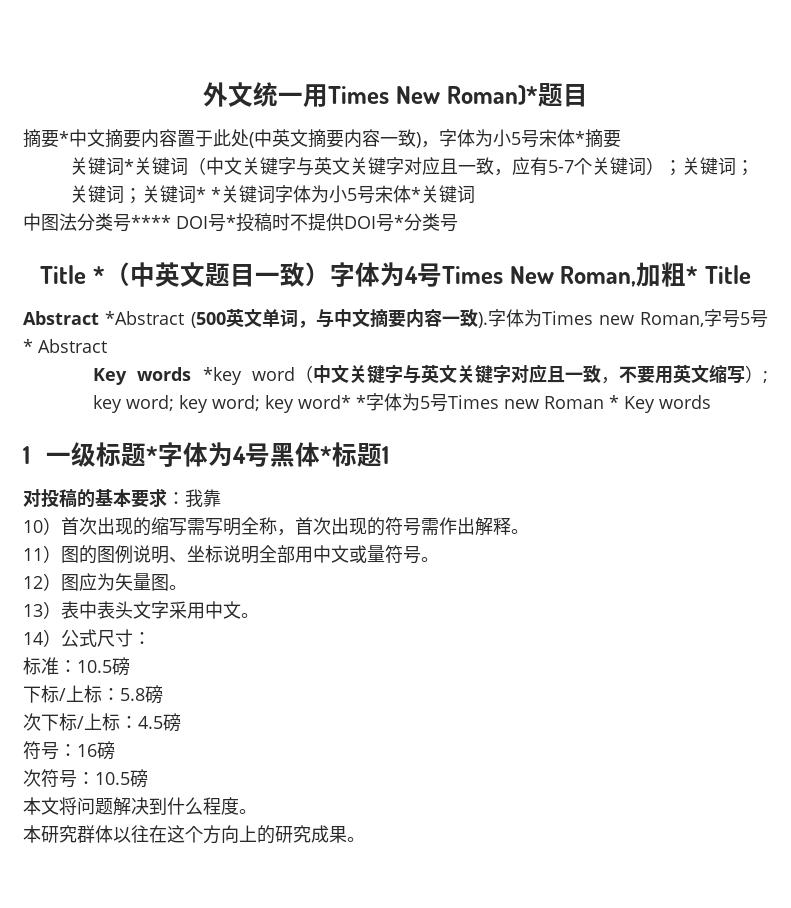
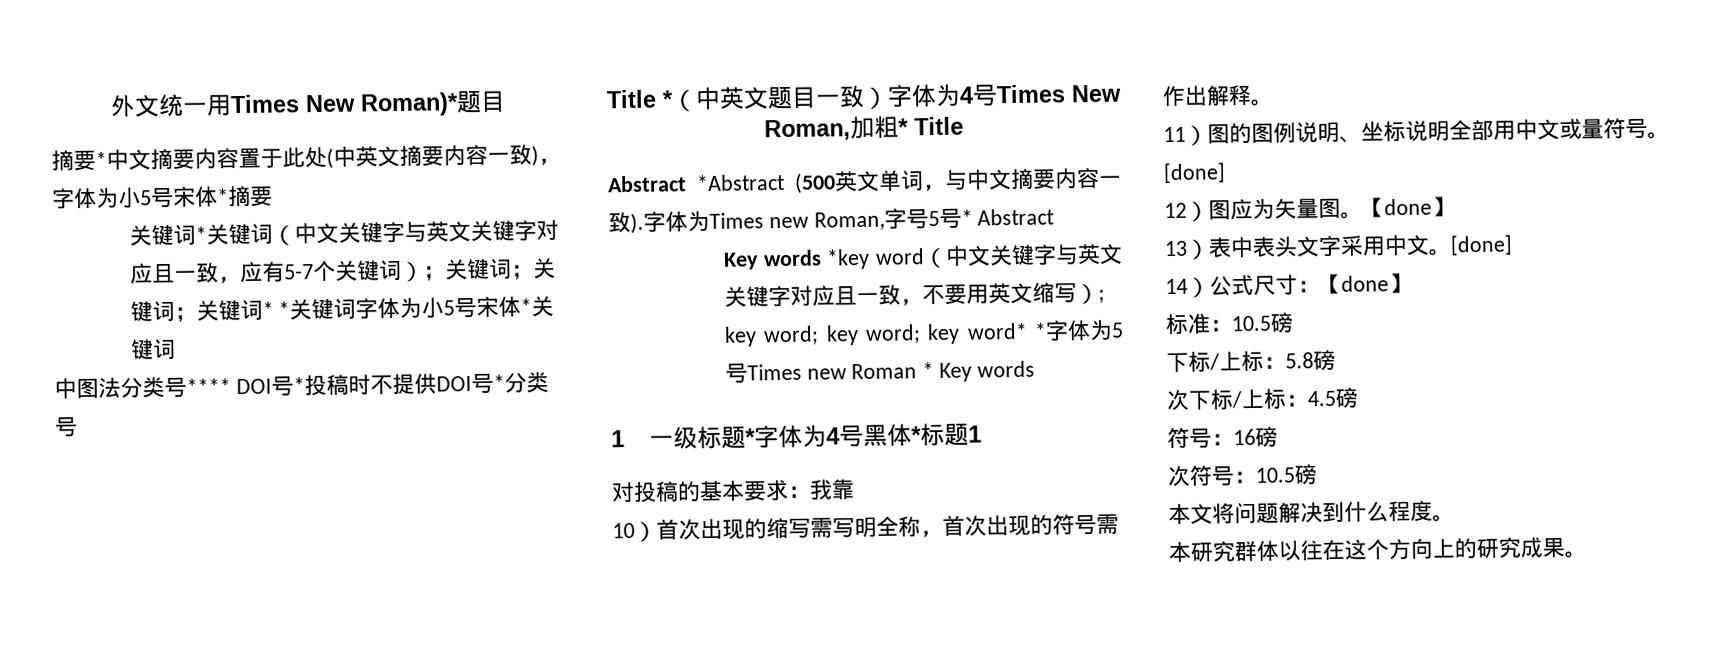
- 11）图的图例说明、坐标说明全部用中文或量符号。
+ 11）图的图例说明、坐标说明全部用中文或量符号。[done]
- 12）图应为矢量图。
+ 12）图应为矢量图。【done】
- 13）表中表头文字采用中文。
+ 13）表中表头文字采用中文。[done]
- 14）公式尺寸：
+ 14）公式尺寸：【done】

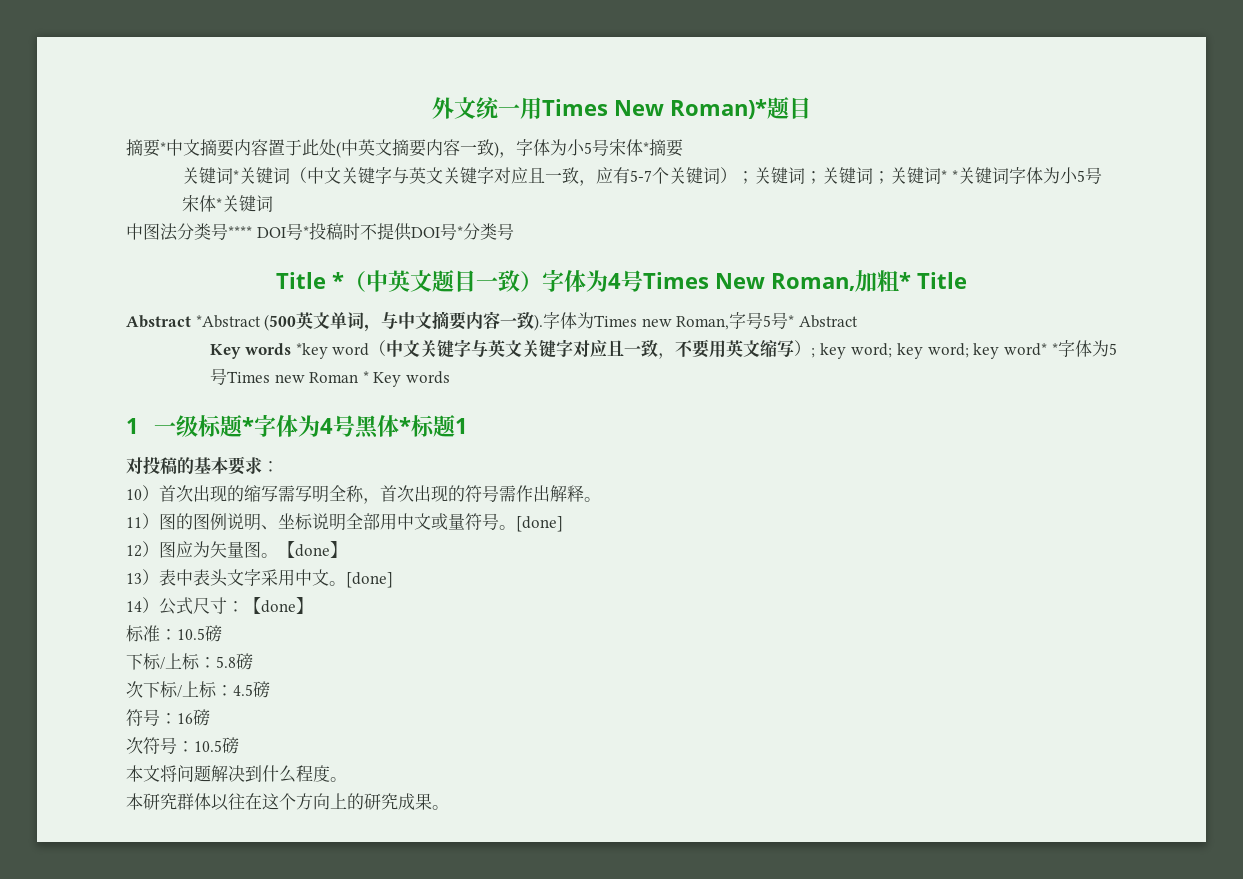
- 对投稿的基本要求：我靠
+ 对投稿的基本要求：

